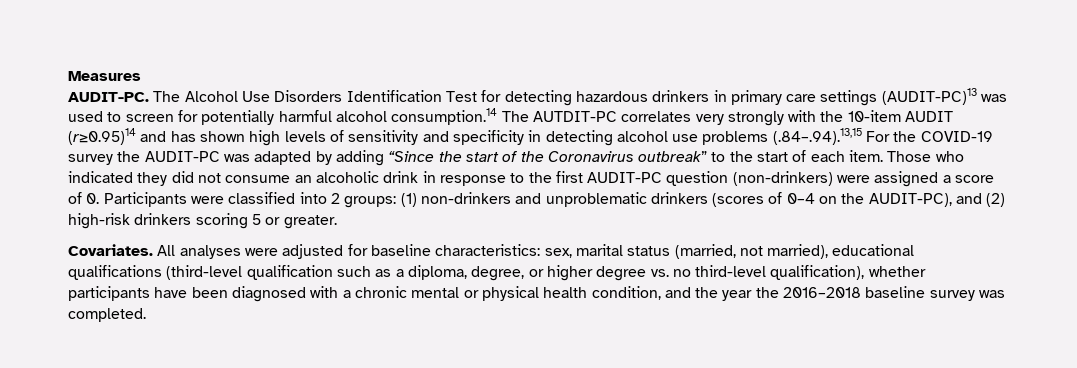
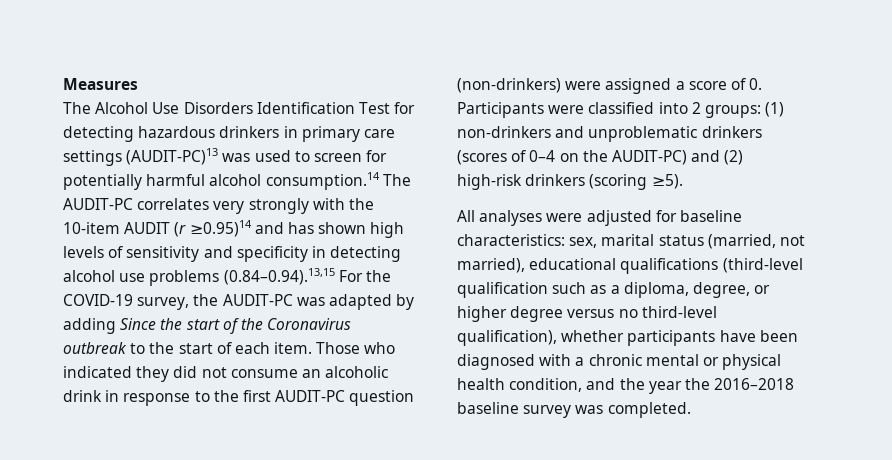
- AUDIT-PC. The Alcohol Use Disorders Identification Test for detecting hazardous drinkers in primary care settings (AUDIT-PC)13 was used to screen for potentially harmful alcohol consumption.14 The AUTDIT-PC correlates very strongly with the 10-item AUDIT (r≥0.95)14 and has shown high levels of sensitivity and specificity in detecting alcohol use problems (.84–.94).13,15 For the COVID-19 survey the AUDIT-PC was adapted by adding “Since the start of the Coronavirus outbreak” to the start of each item.
+ The Alcohol Use Disorders Identification Test for detecting hazardous drinkers in primary care settings (AUDIT-PC)13 was used to screen for potentially harmful alcohol consumption.14 The AUDIT-PC correlates very strongly with the 10-item AUDIT (r ≥0.95)14 and has shown high levels of sensitivity and specificity in detecting alcohol use problems (0.84–0.94).13,15 For the COVID-19 survey, the AUDIT-PC was adapted by adding Since the start of the Coronavirus outbreak to the start of each item.
- (1) non-drinkers and unproblematic drinkers (scores of 0–4 on the AUDIT-PC), and (2) high-risk drinkers scoring 5 or greater.
- Covariates. All analyses were adjusted for baseline characteristics:
+ (1) non-drinkers and unproblematic drinkers (scores of 0–4 on the AUDIT-PC) and (2) high-risk drinkers (scoring ≥5).
+ All analyses were adjusted for baseline characteristics:
- sex, marital status (married, not married), educational qualifications (third-level qualification such as a diploma, degree, or higher degree vs. no third-level qualification), whether participants have been diagnosed with a chronic mental or physical health condition, and the year the 2016–2018 baseline survey was completed.
+ sex, marital status (married, not married), educational qualifications (third-level qualification such as a diploma, degree, or higher degree versus no third-level qualification), whether participants have been diagnosed with a chronic mental or physical health condition, and the year the 2016–2018 baseline survey was completed.

